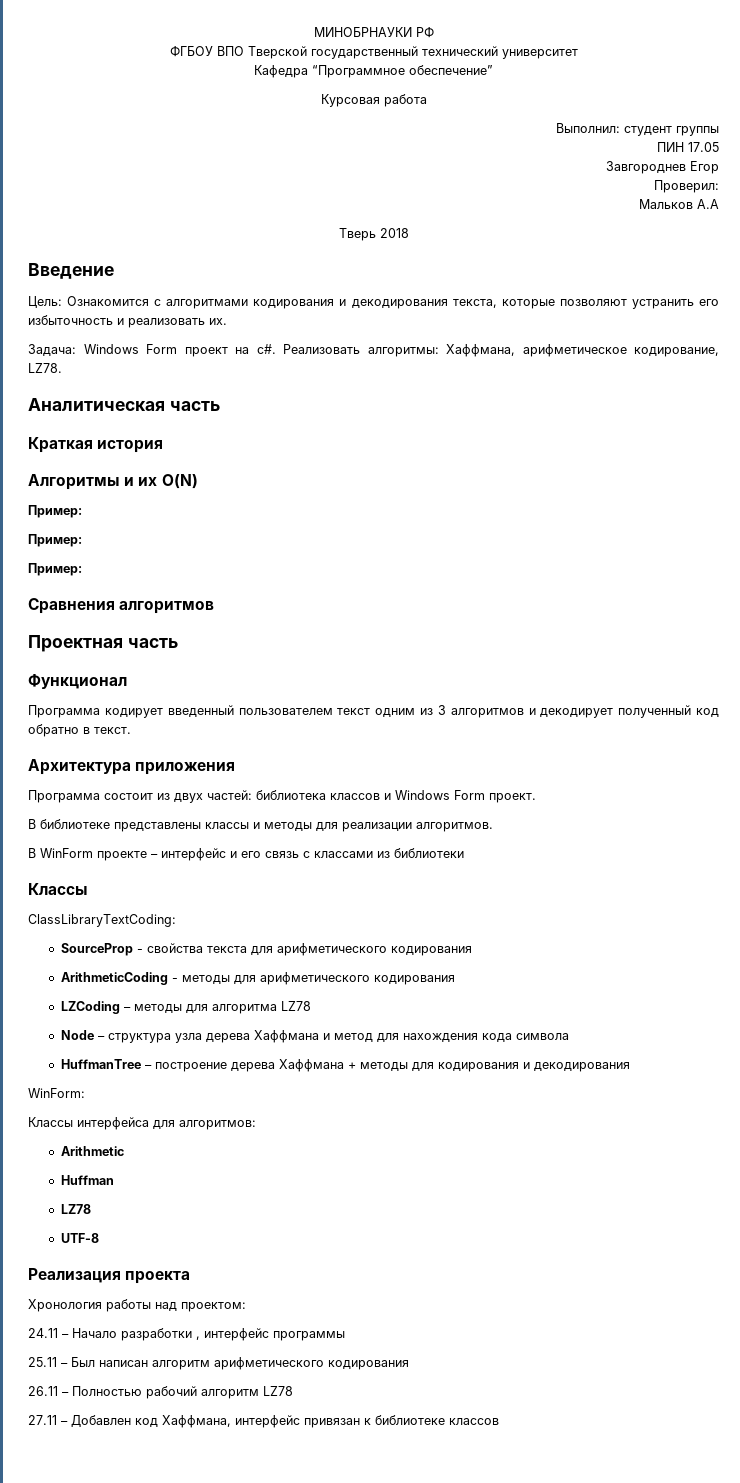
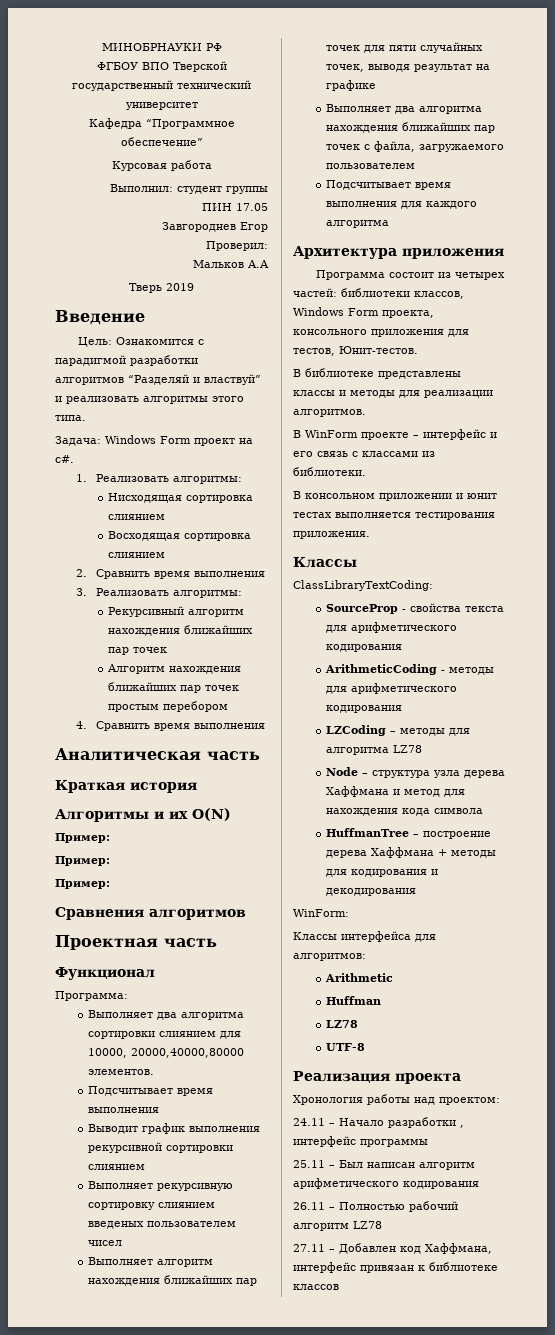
- Тверь 2018
+ Тверь 2019
- Цель: Ознакомится с алгоритмами кодирования и декодирования текста, которые позволяют устранить его избыточность и реализовать их.
+ Цель: Ознакомится с парадигмой разработки алгоритмов “Разделяй и властвуй” и реализовать алгоритмы этого типа.
- Задача: Windows Form проект на c#. Реализовать алгоритмы: Хаффмана, арифметическое кодирование, LZ78.
+ Задача: Windows Form проект на c#.
+ 1. Реализовать алгоритмы:
+ Нисходящая сортировка слиянием
+ Восходящая сортировка слиянием
+ 2. Сравнить время выполнения
+ 3. Реализовать алгоритмы:
+ Рекурсивный алгоритм нахождения ближайших пар точек
+ Алгоритм нахождения ближайших пар точек простым перебором
+ 4. Сравнить время выполнения
- Программа кодирует введенный пользователем текст одним из 3 алгоритмов и декодирует полученный код обратно в текст.
+ Программа:
+ Выполняет два алгоритма сортировки слиянием для 10000, 20000,40000,80000 элементов.
+ Подсчитывает время выполнения
+ Выводит график выполнения рекурсивной сортировки слиянием
+ Выполняет рекурсивную сортировку слиянием введеных пользователем чисел
+ Выполняет алгоритм нахождения ближайших пар точек для пяти случайных точек, выводя результат на графике
+ Выполняет два алгоритма нахождения ближайших пар точек с файла, загружаемого пользователем
+ Подсчитывает время выполнения для каждого алгоритма
- Программа состоит из двух частей: библиотека классов и Windows Form проект.
+ Программа состоит из четырех частей: библиотеки классов, Windows Form проекта, консольного приложения для тестов, Юнит-тестов.
- В WinForm проекте – интерфейс и его связь с классами из библиотеки
+ В WinForm проекте – интерфейс и его связь с классами из библиотеки.
+ В консольном приложении и юнит тестах выполняется тестирования приложения.

